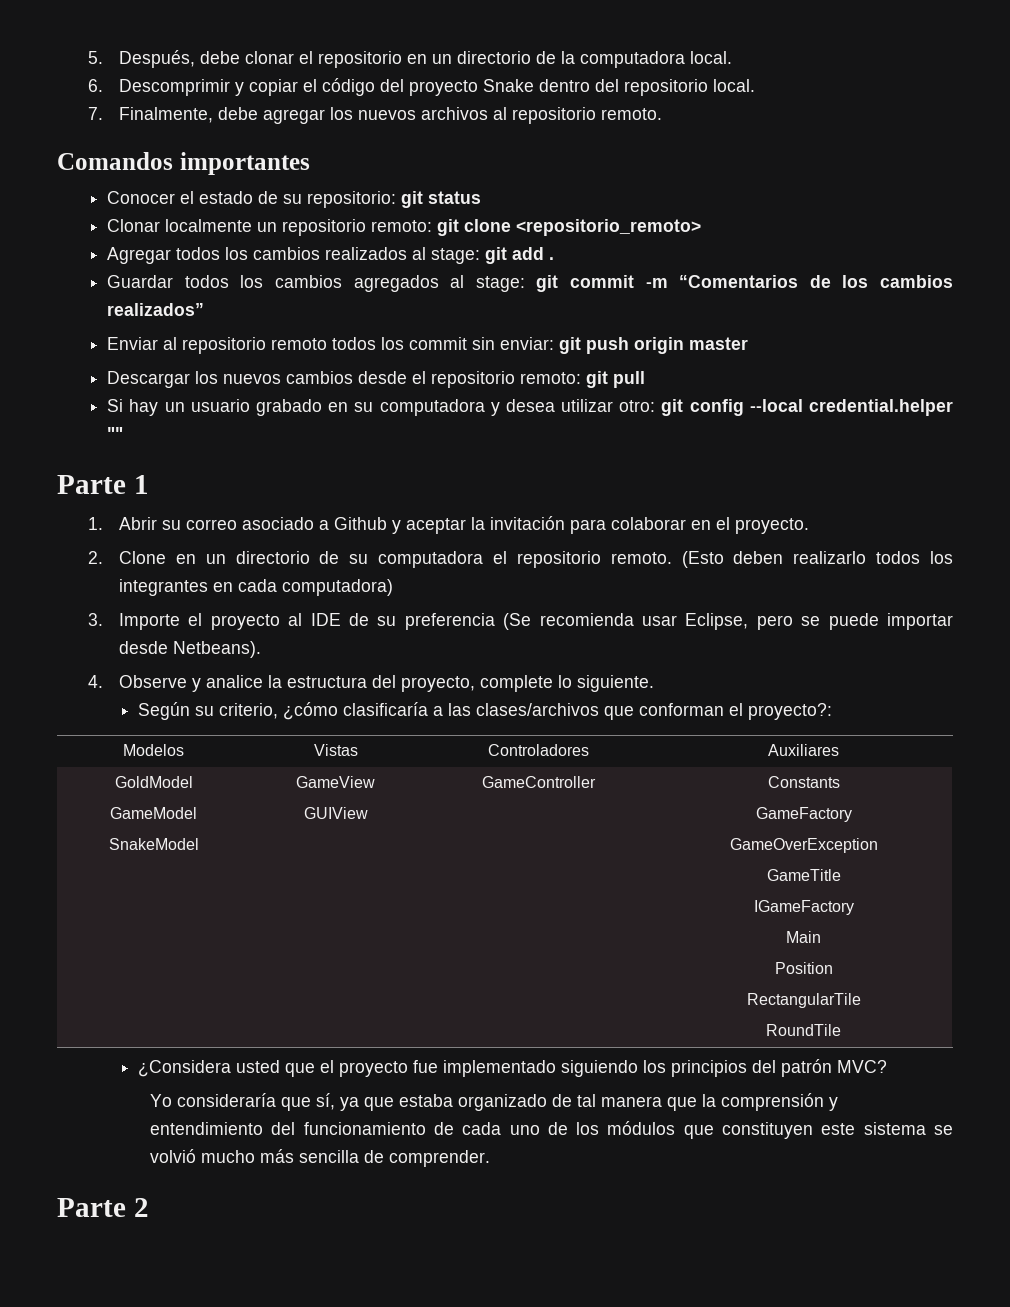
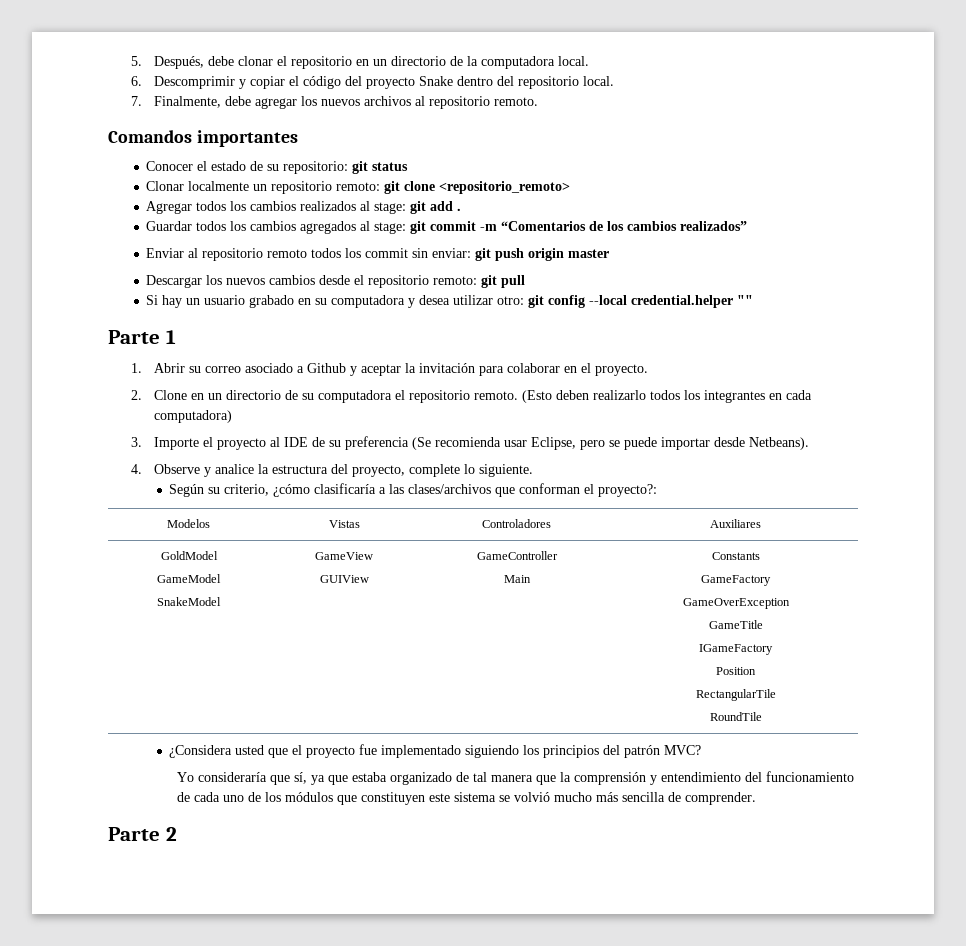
  GoldModel
  GameModel
  SnakeModel | GameView
- GUIView | GameController | Constants
+ GUIView | GameController
+ Main | Constants
  GameFactory
  GameOverException
  GameTitle
  IGameFactory
- Main

